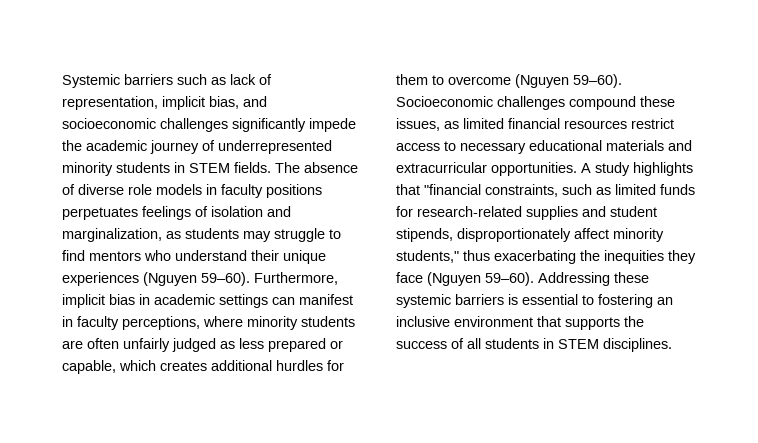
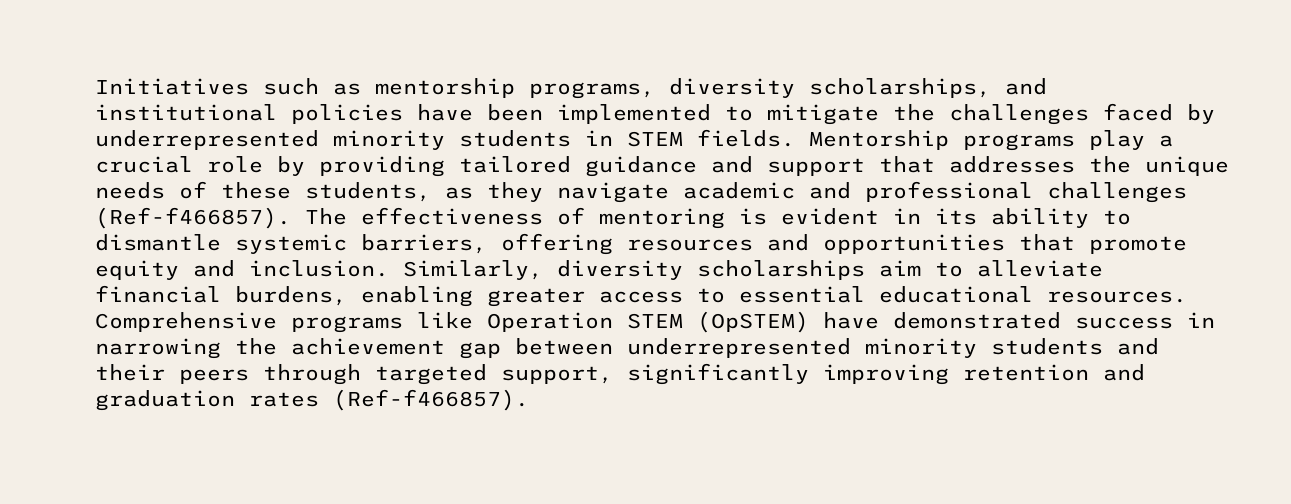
- Systemic barriers such as lack of representation, implicit bias, and socioeconomic challenges significantly impede the academic journey of underrepresented minority students in STEM fields.
+ Initiatives such as mentorship programs, diversity scholarships, and institutional policies have been implemented to mitigate the challenges faced by underrepresented minority students in STEM fields.
- The absence of diverse role models in faculty positions perpetuates feelings of isolation and marginalization, as students may struggle to find mentors who understand their unique experiences (Nguyen 59–60). Furthermore, implicit bias in academic settings can manifest in faculty perceptions, where minority students are often unfairly judged as less prepared or capable, which creates additional hurdles for them to overcome (Nguyen 59–60). Socioeconomic challenges compound these issues, as limited financial resources restrict access to necessary educational materials and extracurricular opportunities. A study highlights that "financial constraints, such as limited funds for research-related supplies and student stipends, disproportionately affect minority students," thus exacerbating the inequities they face (Nguyen 59–60). Addressing these systemic barriers is essential to fostering an inclusive environment that supports the success of all students in STEM disciplines.
+ Mentorship programs play a crucial role by providing tailored guidance and support that addresses the unique needs of these students, as they navigate academic and professional challenges (Ref-f466857). The effectiveness of mentoring is evident in its ability to dismantle systemic barriers, offering resources and opportunities that promote equity and inclusion. Similarly, diversity scholarships aim to alleviate financial burdens, enabling greater access to essential educational resources. Comprehensive programs like Operation STEM (OpSTEM) have demonstrated success in narrowing the achievement gap between underrepresented minority students and their peers through targeted support, significantly improving retention and graduation rates (Ref-f466857).

